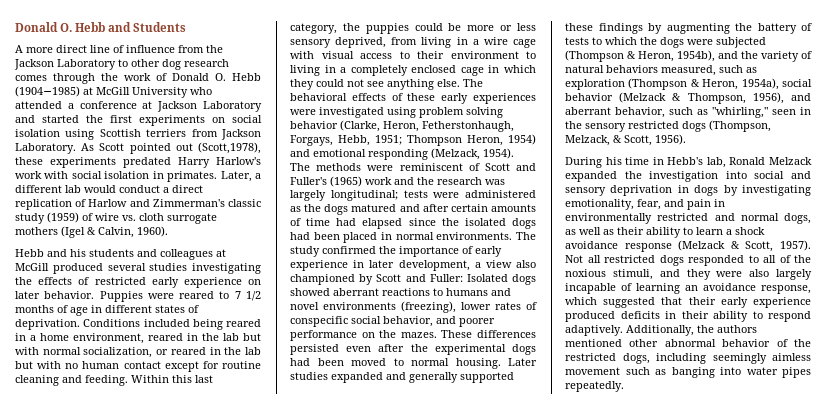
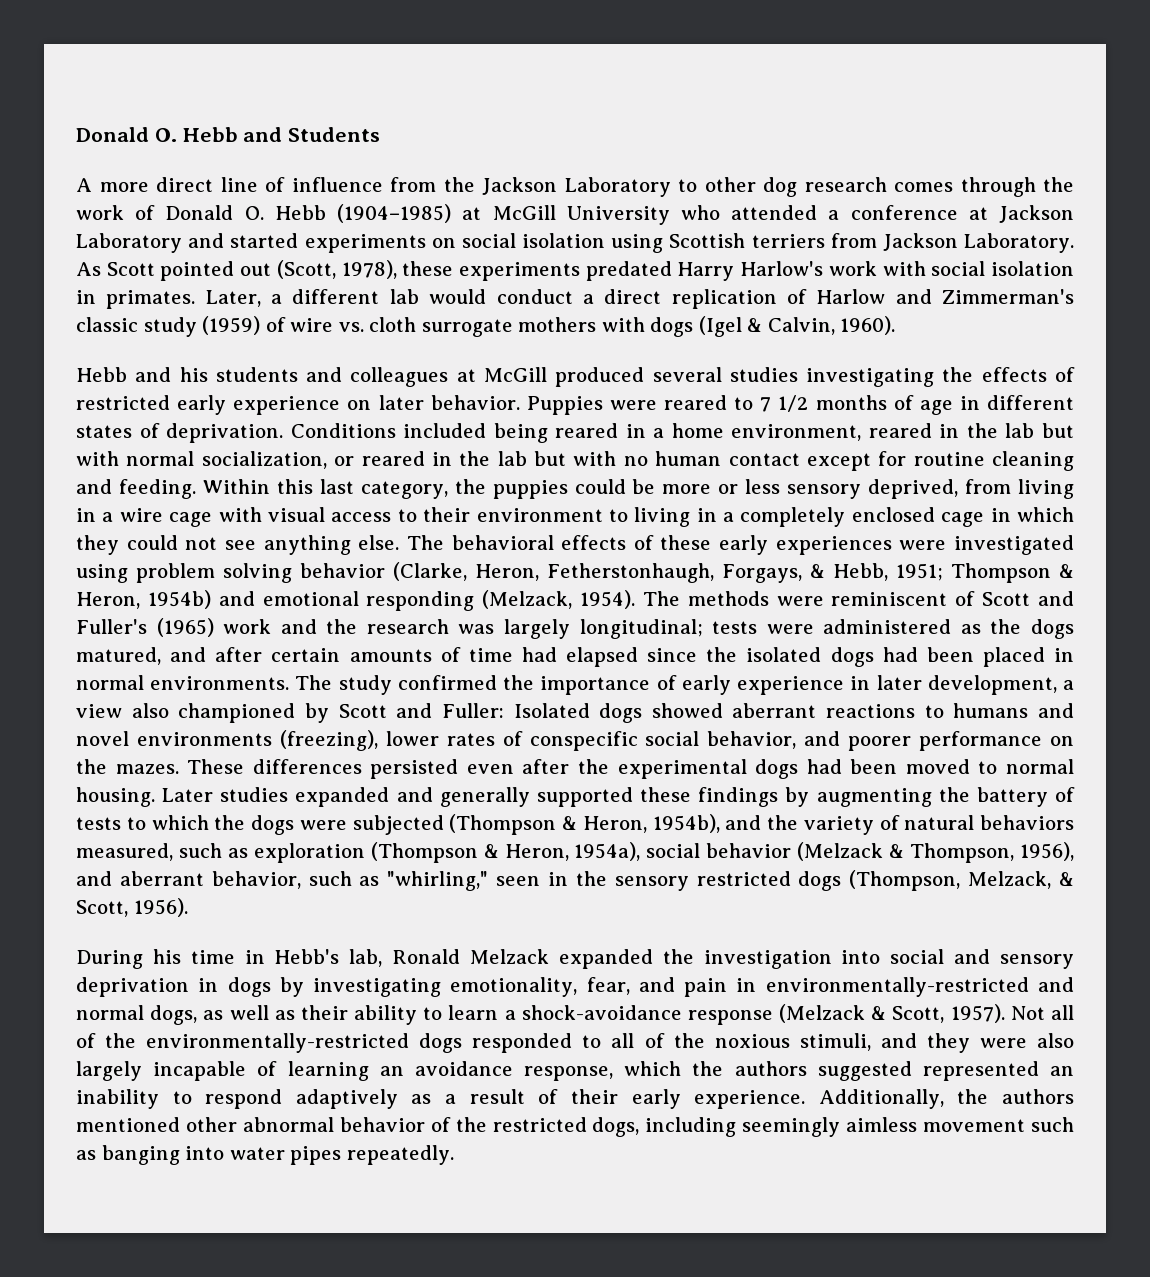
- A more direct line of influence from the Jackson Laboratory to other dog research comes through the work of Donald O. Hebb (1904−1985) at McGill University who attended a conference at Jackson Laboratory and started the first experiments on social isolation using Scottish terriers from Jackson Laboratory.
+ A more direct line of influence from the Jackson Laboratory to other dog research comes through the work of Donald O. Hebb (1904−1985) at McGill University who attended a conference at Jackson Laboratory and started experiments on social isolation using Scottish terriers from Jackson Laboratory.
- As Scott pointed out (Scott,1978), these experiments predated Harry Harlow's work with social isolation in primates.
+ As Scott pointed out (Scott, 1978), these experiments predated Harry Harlow's work with social isolation in primates.
- Later, a different lab would conduct a direct replication of Harlow and Zimmerman's classic study (1959) of wire vs. cloth surrogate mothers (Igel & Calvin, 1960).
+ Later, a different lab would conduct a direct replication of Harlow and Zimmerman's classic study (1959) of wire vs. cloth surrogate mothers with dogs (Igel & Calvin, 1960).
- The behavioral effects of these early experiences were investigated using problem solving behavior (Clarke, Heron, Fetherstonhaugh, Forgays, Hebb, 1951; Thompson Heron, 1954) and emotional responding (Melzack, 1954).
+ The behavioral effects of these early experiences were investigated using problem solving behavior (Clarke, Heron, Fetherstonhaugh, Forgays, & Hebb, 1951; Thompson & Heron, 1954b) and emotional responding (Melzack, 1954).
- The methods were reminiscent of Scott and Fuller's (1965) work and the research was largely longitudinal; tests were administered as the dogs matured and after certain amounts of time had elapsed since the isolated dogs had been placed in normal environments.
+ The methods were reminiscent of Scott and Fuller's (1965) work and the research was largely longitudinal; tests were administered as the dogs matured, and after certain amounts of time had elapsed since the isolated dogs had been placed in normal environments.
- During his time in Hebb's lab, Ronald Melzack expanded the investigation into social and sensory deprivation in dogs by investigating emotionality, fear, and pain in environmentally restricted and normal dogs, as well as their ability to learn a shock avoidance response (Melzack & Scott, 1957).
+ During his time in Hebb's lab, Ronald Melzack expanded the investigation into social and sensory deprivation in dogs by investigating emotionality, fear, and pain in environmentally-restricted and normal dogs, as well as their ability to learn a shock-avoidance response (Melzack & Scott, 1957).
- Not all restricted dogs responded to all of the noxious stimuli, and they were also largely incapable of learning an avoidance response, which suggested that their early experience produced deficits in their ability to respond adaptively.
+ Not all of the environmentally-restricted dogs responded to all of the noxious stimuli, and they were also largely incapable of learning an avoidance response, which the authors suggested represented an inability to respond adaptively as a result of their early experience.

